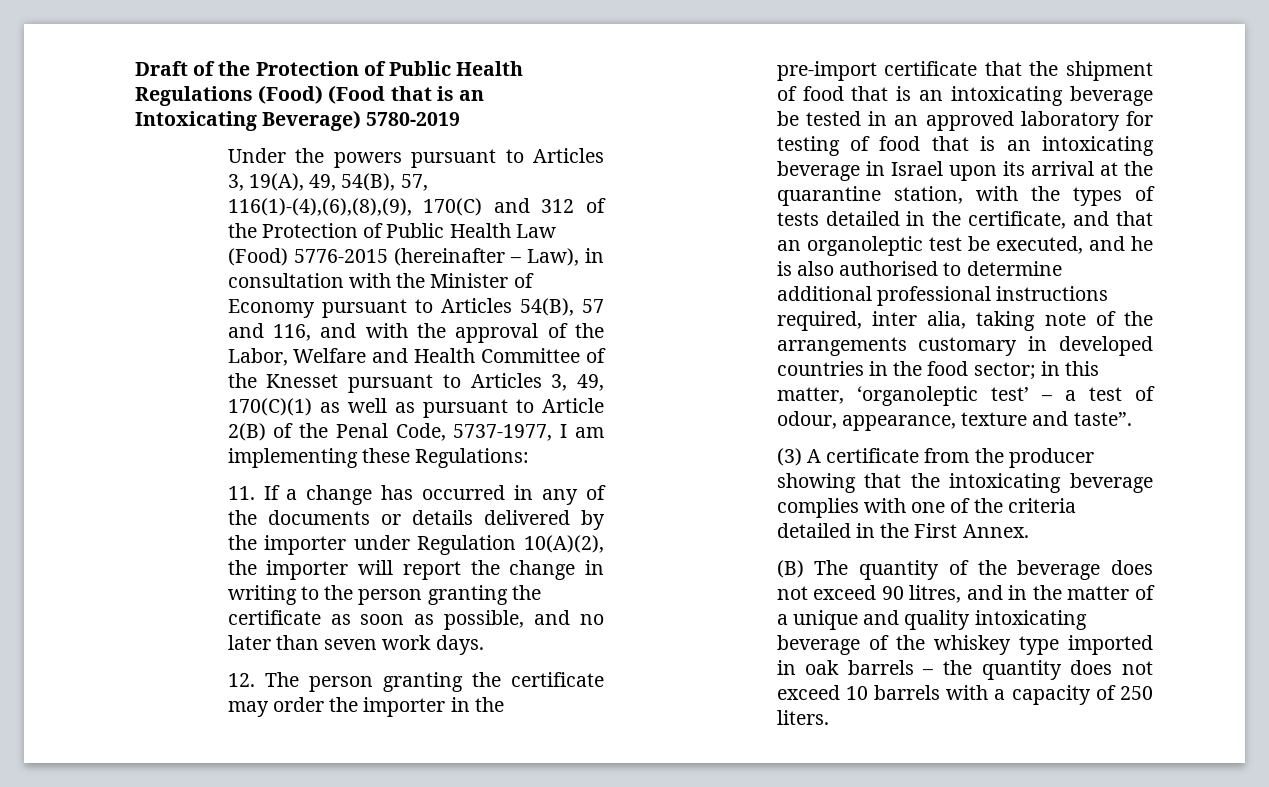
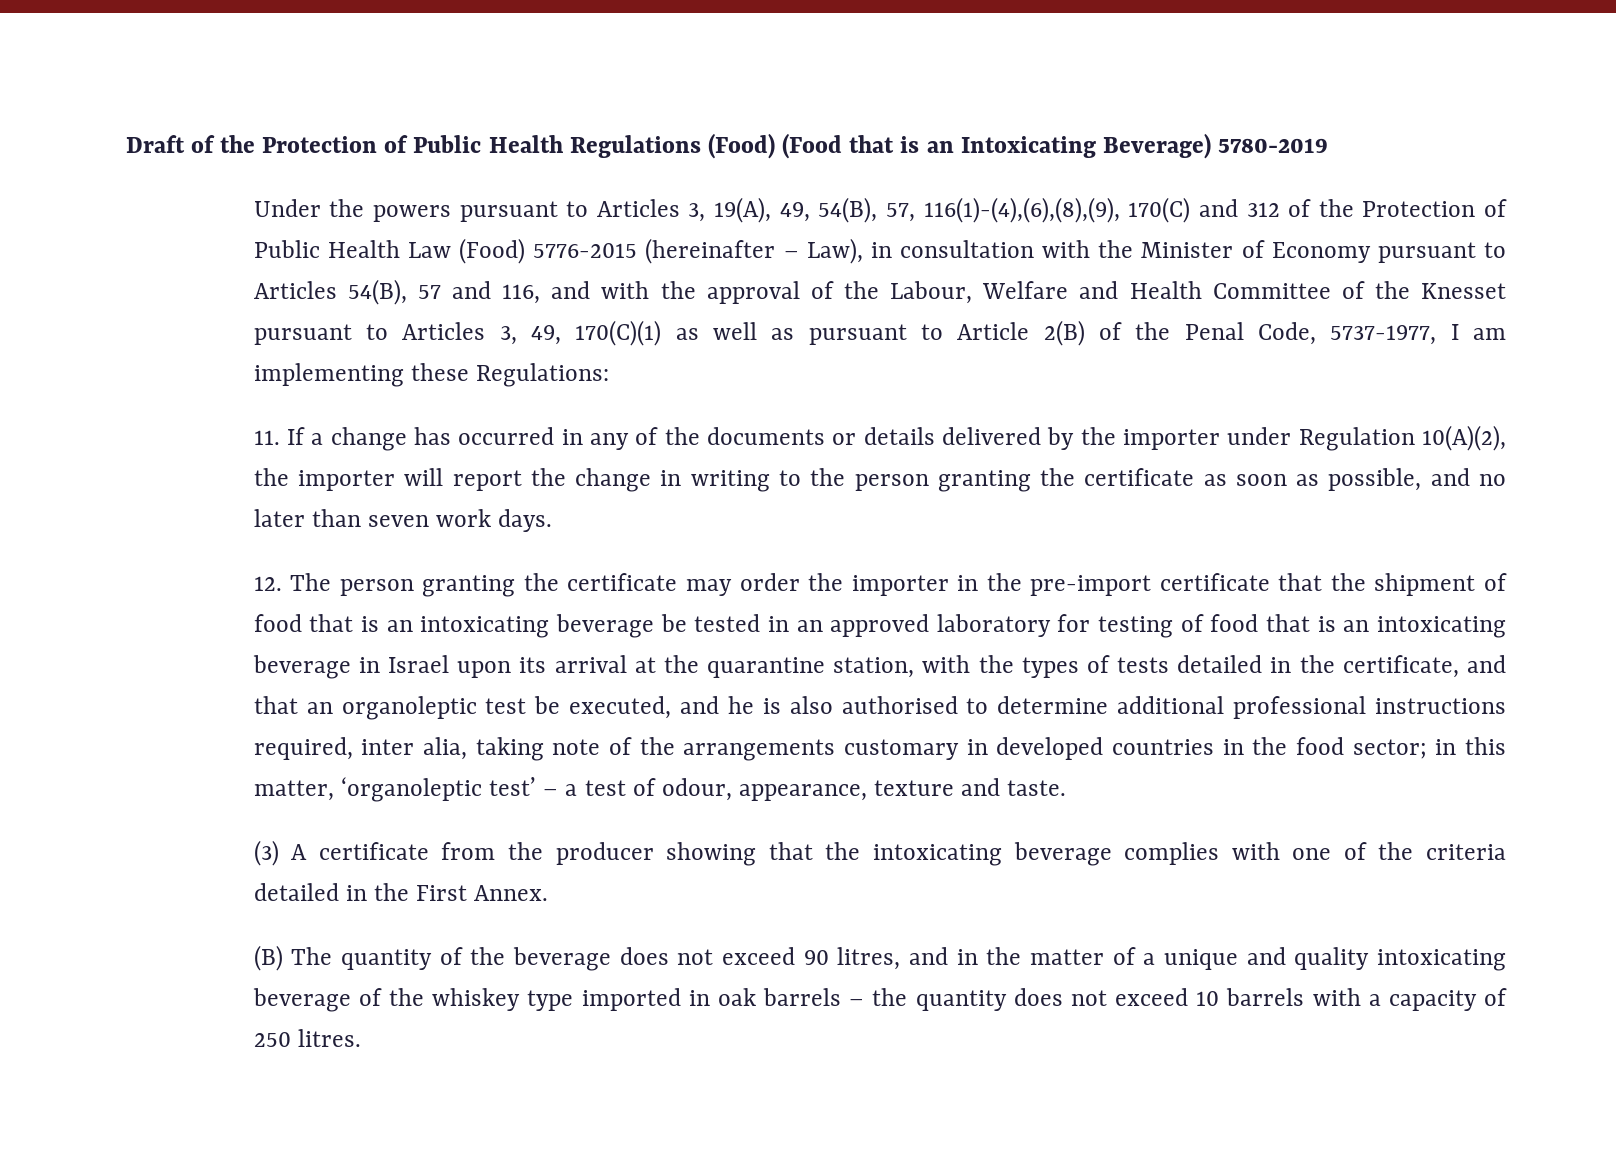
- Under the powers pursuant to Articles 3, 19(A), 49, 54(B), 57, 116(1)-(4),(6),(8),(9), 170(C) and 312 of the Protection of Public Health Law (Food) 5776-2015 (hereinafter – Law), in consultation with the Minister of Economy pursuant to Articles 54(B), 57 and 116, and with the approval of the Labor, Welfare and Health Committee of the Knesset pursuant to Articles 3, 49, 170(C)(1) as well as pursuant to Article 2(B) of the Penal Code, 5737-1977, I am implementing these Regulations:
+ Under the powers pursuant to Articles 3, 19(A), 49, 54(B), 57, 116(1)-(4),(6),(8),(9), 170(C) and 312 of the Protection of Public Health Law (Food) 5776-2015 (hereinafter – Law), in consultation with the Minister of Economy pursuant to Articles 54(B), 57 and 116, and with the approval of the Labour, Welfare and Health Committee of the Knesset pursuant to Articles 3, 49, 170(C)(1) as well as pursuant to Article 2(B) of the Penal Code, 5737-1977, I am implementing these Regulations:
- in this matter, ‘organoleptic test’ – a test of odour, appearance, texture and taste”.
+ in this matter, ‘organoleptic test’ – a test of odour, appearance, texture and taste.
- (B) The quantity of the beverage does not exceed 90 litres, and in the matter of a unique and quality intoxicating beverage of the whiskey type imported in oak barrels – the quantity does not exceed 10 barrels with a capacity of 250 liters.
+ (B) The quantity of the beverage does not exceed 90 litres, and in the matter of a unique and quality intoxicating beverage of the whiskey type imported in oak barrels – the quantity does not exceed 10 barrels with a capacity of 250 litres.

